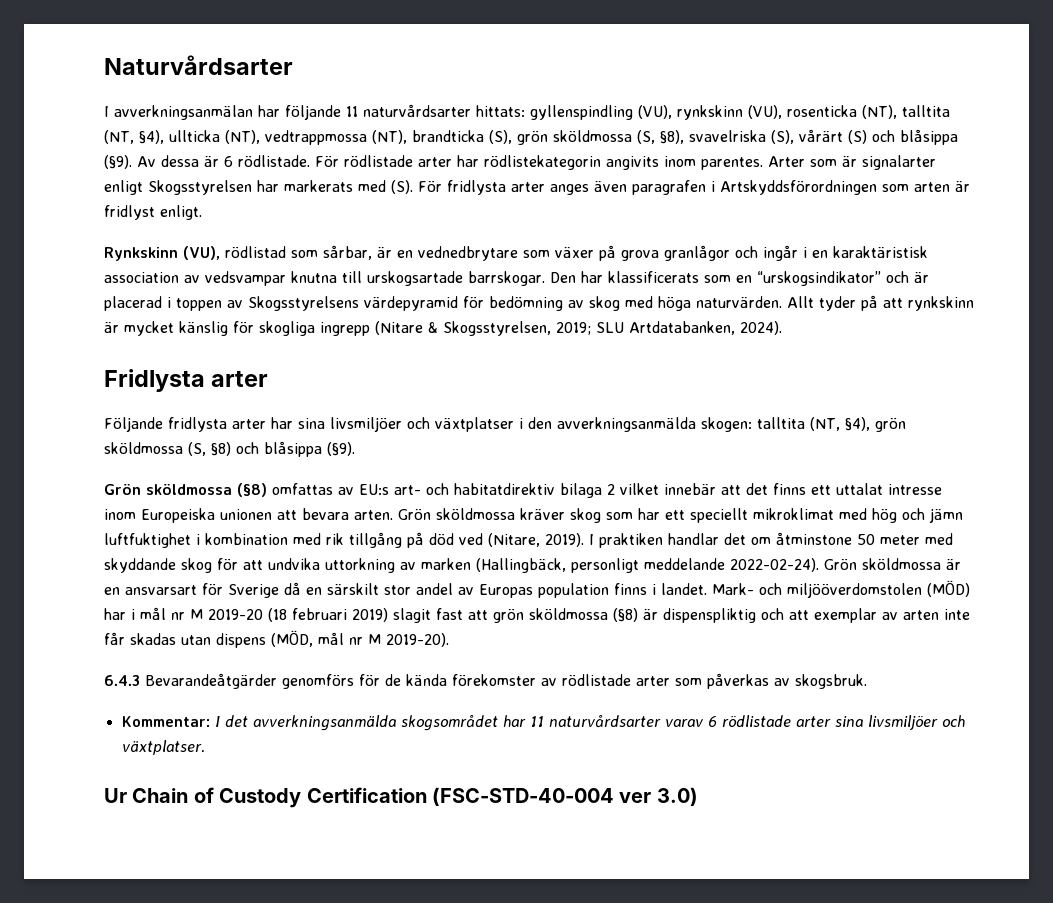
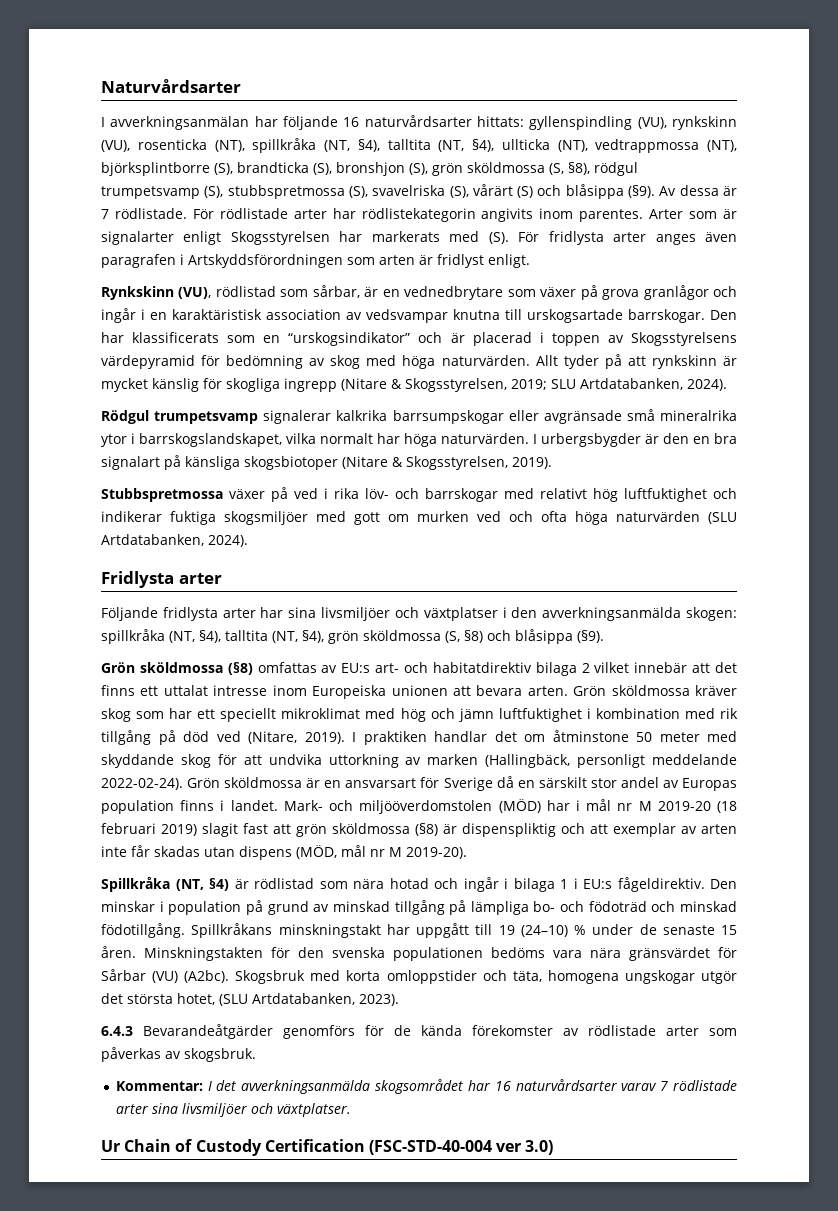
- I avverkningsanmälan har följande 11 naturvårdsarter hittats: gyllenspindling (VU), rynkskinn (VU), rosenticka (NT), talltita (NT, §4), ullticka (NT), vedtrappmossa (NT), brandticka (S), grön sköldmossa (S, §8), svavelriska (S), vårärt (S) och blåsippa (§9).
+ I avverkningsanmälan har följande 16 naturvårdsarter hittats: gyllenspindling (VU), rynkskinn (VU), rosenticka (NT), spillkråka (NT, §4), talltita (NT, §4), ullticka (NT), vedtrappmossa (NT), björksplintborre (S), brandticka (S), bronshjon (S), grön sköldmossa (S, §8), rödgul trumpetsvamp (S), stubbspretmossa (S), svavelriska (S), vårärt (S) och blåsippa (§9).
- Av dessa är 6 rödlistade.
+ Av dessa är 7 rödlistade.
+ Rödgul trumpetsvamp signalerar kalkrika barrsumpskogar eller avgränsade små mineralrika ytor i barrskogslandskapet, vilka normalt har höga naturvärden. I urbergsbygder är den en bra signalart på känsliga skogsbiotoper (Nitare & Skogsstyrelsen, 2019).
+ Stubbspretmossa växer på ved i rika löv- och barrskogar med relativt hög luftfuktighet och indikerar fuktiga skogsmiljöer med gott om murken ved och ofta höga naturvärden (SLU Artdatabanken, 2024).
- Följande fridlysta arter har sina livsmiljöer och växtplatser i den avverkningsanmälda skogen: talltita (NT, §4), grön sköldmossa (S, §8) och blåsippa (§9).
+ Följande fridlysta arter har sina livsmiljöer och växtplatser i den avverkningsanmälda skogen: spillkråka (NT, §4), talltita (NT, §4), grön sköldmossa (S, §8) och blåsippa (§9).
+ Spillkråka (NT, §4) är rödlistad som nära hotad och ingår i bilaga 1 i EU:s fågeldirektiv. Den minskar i population på grund av minskad tillgång på lämpliga bo- och födoträd och minskad födotillgång. Spillkråkans minskningstakt har uppgått till 19 (24–10) % under de senaste 15 åren. Minskningstakten för den svenska populationen bedöms vara nära gränsvärdet för Sårbar (VU) (A2bc). Skogsbruk med korta omloppstider och täta, homogena ungskogar utgör det största hotet, (SLU Artdatabanken, 2023).
- Kommentar: I det avverkningsanmälda skogsområdet har 11 naturvårdsarter varav 6 rödlistade arter sina livsmiljöer och växtplatser.
+ Kommentar: I det avverkningsanmälda skogsområdet har 16 naturvårdsarter varav 7 rödlistade arter sina livsmiljöer och växtplatser.

